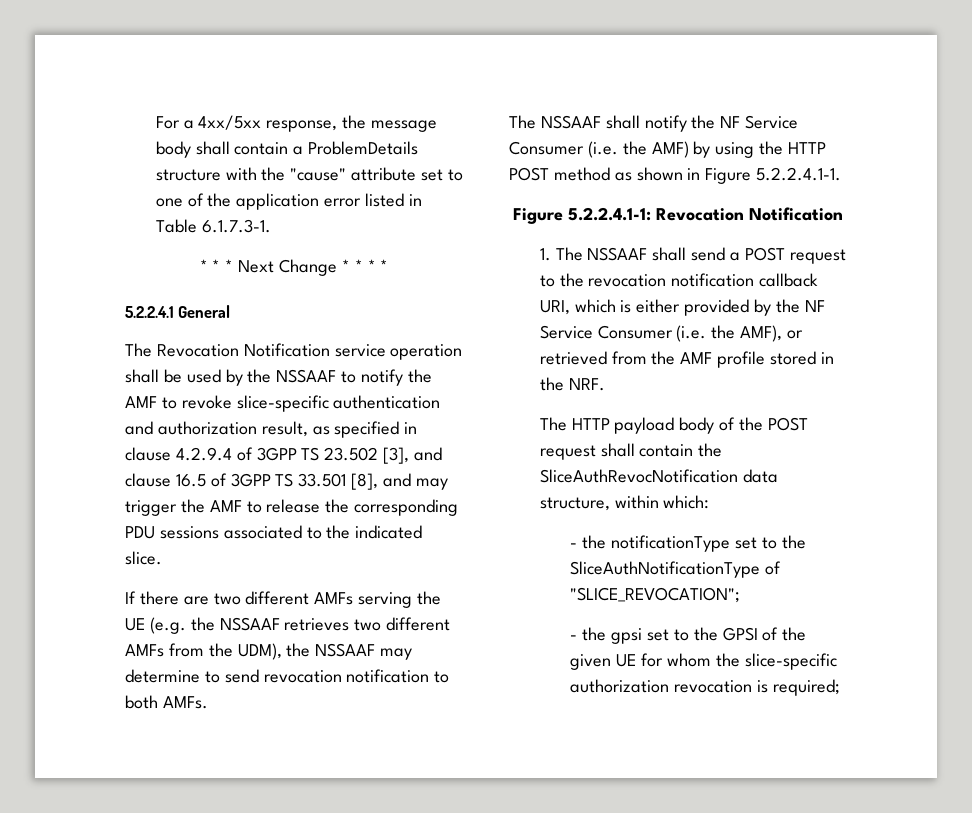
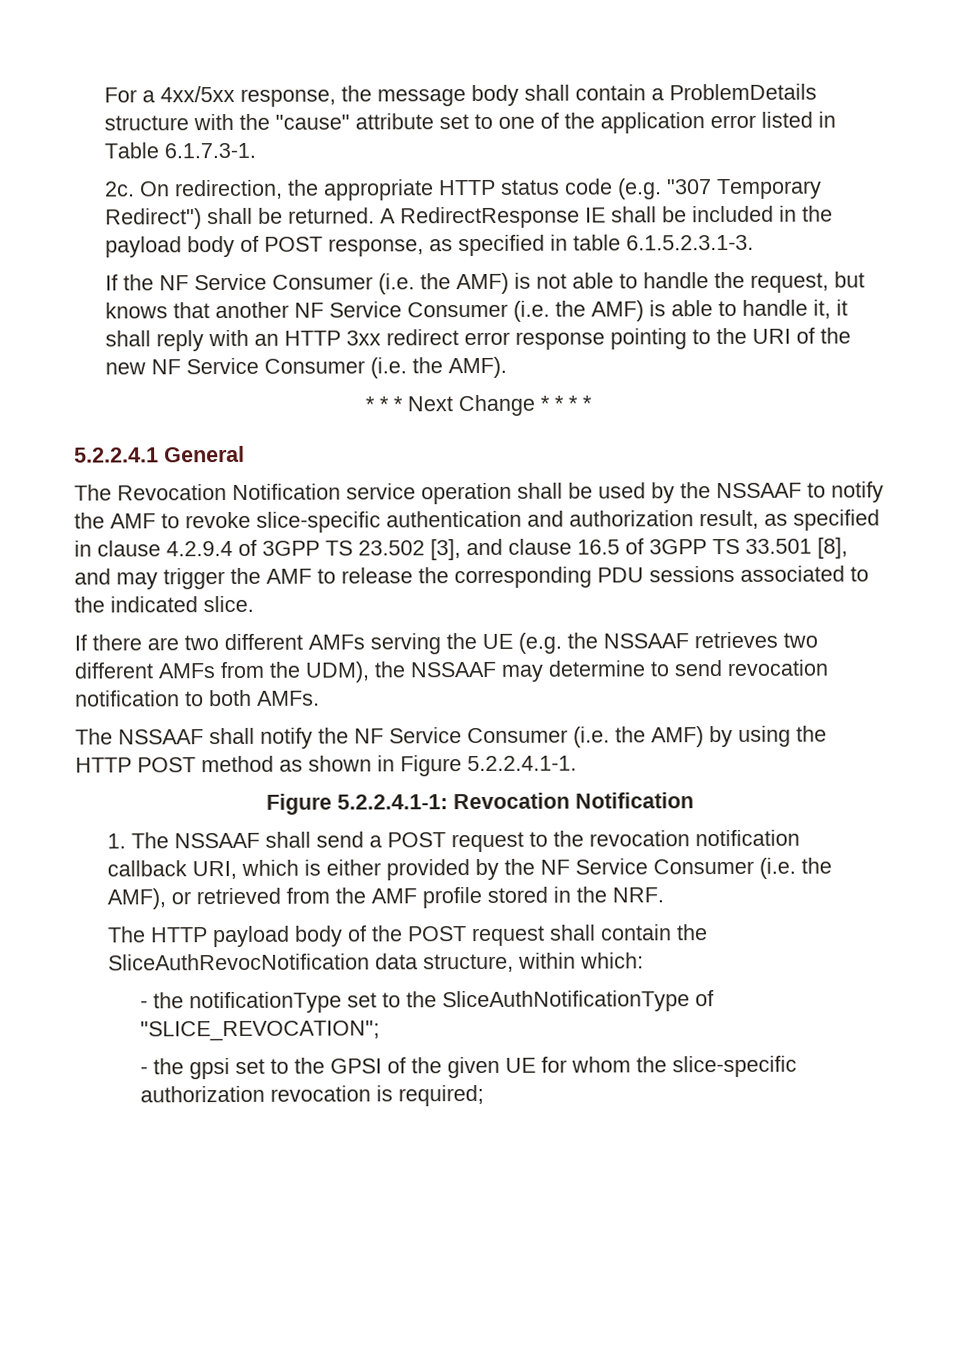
+ 2c. On redirection, the appropriate HTTP status code (e.g. "307 Temporary Redirect") shall be returned. A RedirectResponse IE shall be included in the payload body of POST response, as specified in table 6.1.5.2.3.1-3.
+ If the NF Service Consumer (i.e. the AMF) is not able to handle the request, but knows that another NF Service Consumer (i.e. the AMF) is able to handle it, it shall reply with an HTTP 3xx redirect error response pointing to the URI of the new NF Service Consumer (i.e. the AMF).

